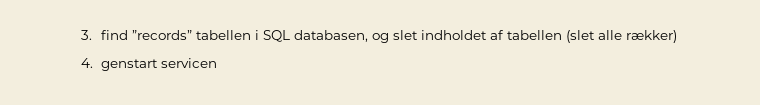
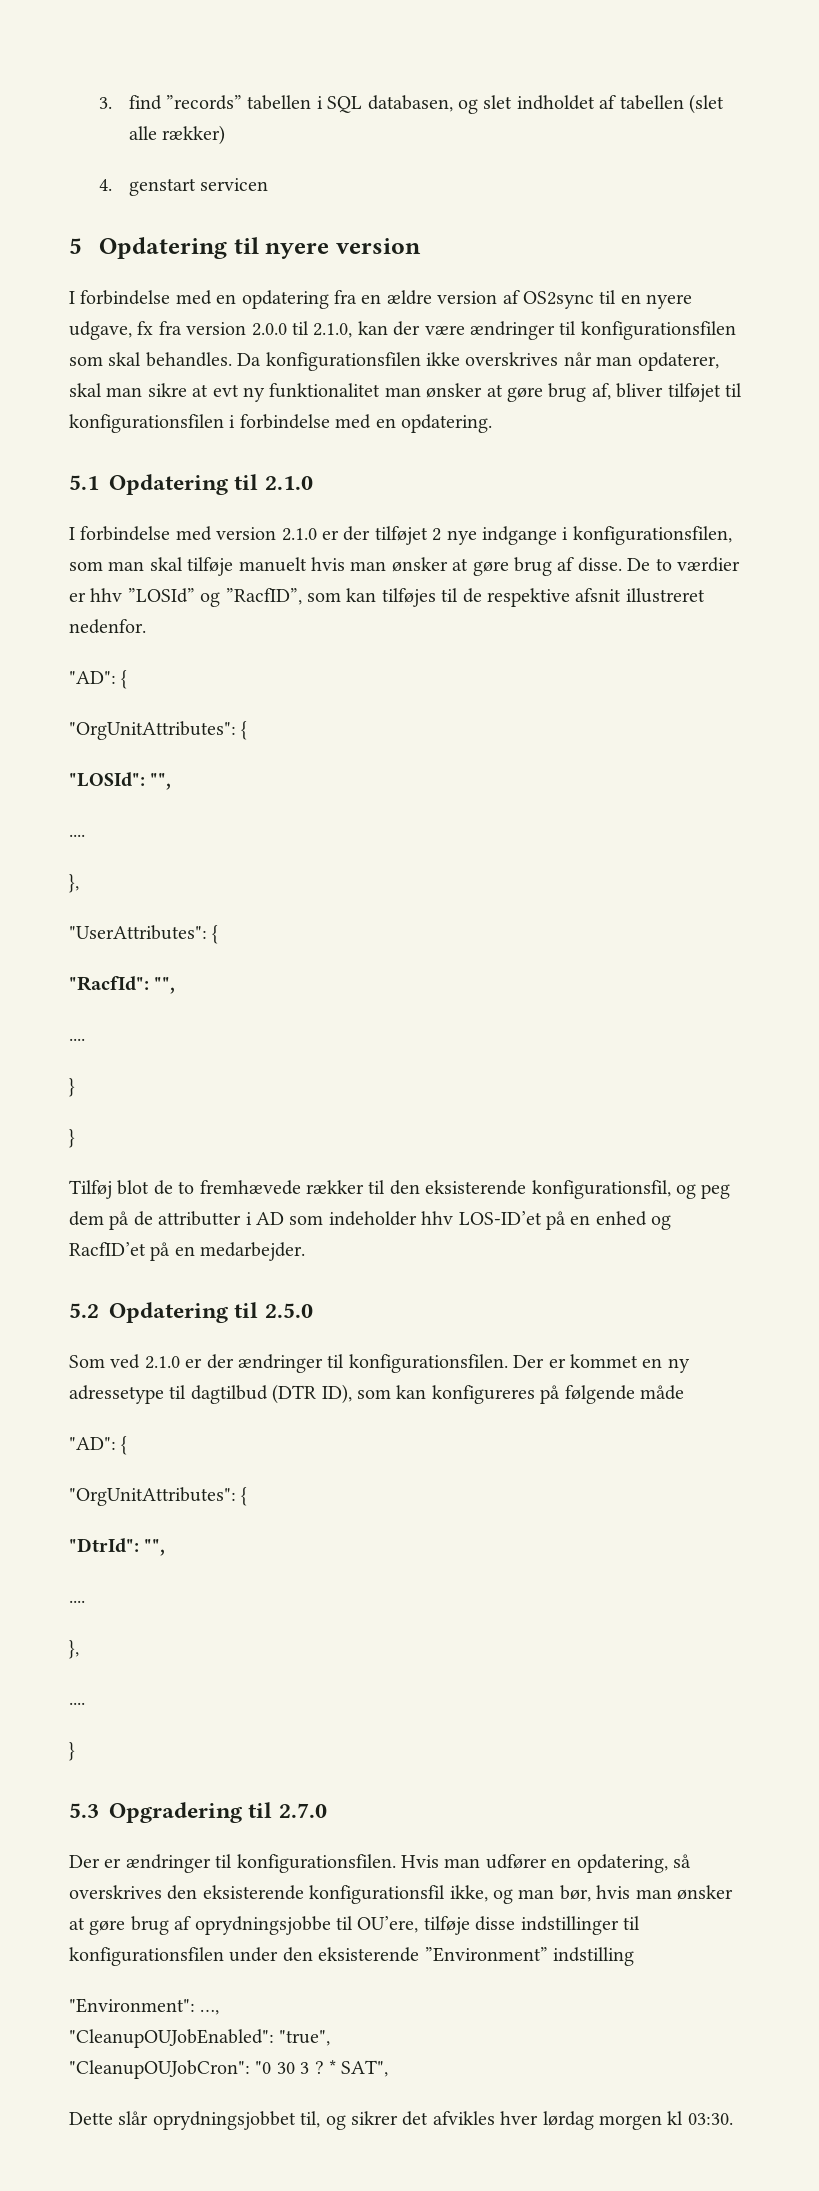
+ 5 Opdatering til nyere version
+ I forbindelse med en opdatering fra en ældre version af OS2sync til en nyere udgave, fx fra version 2.0.0 til 2.1.0, kan der være ændringer til konfigurationsfilen som skal behandles. Da konfigurationsfilen ikke overskrives når man opdaterer, skal man sikre at evt ny funktionalitet man ønsker at gøre brug af, bliver tilføjet til konfigurationsfilen i forbindelse med en opdatering.
+ 5.1 Opdatering til 2.1.0
+ I forbindelse med version 2.1.0 er der tilføjet 2 nye indgange i konfigurationsfilen, som man skal tilføje manuelt hvis man ønsker at gøre brug af disse. De to værdier er hhv ”LOSId” og ”RacfID”, som kan tilføjes til de respektive afsnit illustreret nedenfor.
+ "AD": {
+ "OrgUnitAttributes": {
+ "LOSId": "",
+ ....
+ },
+ "UserAttributes": {
+ "RacfId": "",
+ ....
+ }
+ }
+ Tilføj blot de to fremhævede rækker til den eksisterende konfigurationsfil, og peg dem på de attributter i AD som indeholder hhv LOS-ID’et på en enhed og RacfID’et på en medarbejder.
+ 5.2 Opdatering til 2.5.0
+ Som ved 2.1.0 er der ændringer til konfigurationsfilen. Der er kommet en ny adressetype til dagtilbud (DTR ID), som kan konfigureres på følgende måde
+ "AD": {
+ "OrgUnitAttributes": {
+ "DtrId": "",
+ ....
+ },
+ ....
+ }
+ 5.3 Opgradering til 2.7.0
+ Der er ændringer til konfigurationsfilen. Hvis man udfører en opdatering, så overskrives den eksisterende konfigurationsfil ikke, og man bør, hvis man ønsker at gøre brug af oprydningsjobbe til OU’ere, tilføje disse indstillinger til konfigurationsfilen under den eksisterende ”Environment” indstilling
+ "Environment": …,
+ "CleanupOUJobEnabled": "true",
+ "CleanupOUJobCron": "0 30 3 ? * SAT",
+ Dette slår oprydningsjobbet til, og sikrer det afvikles hver lørdag morgen kl 03:30.

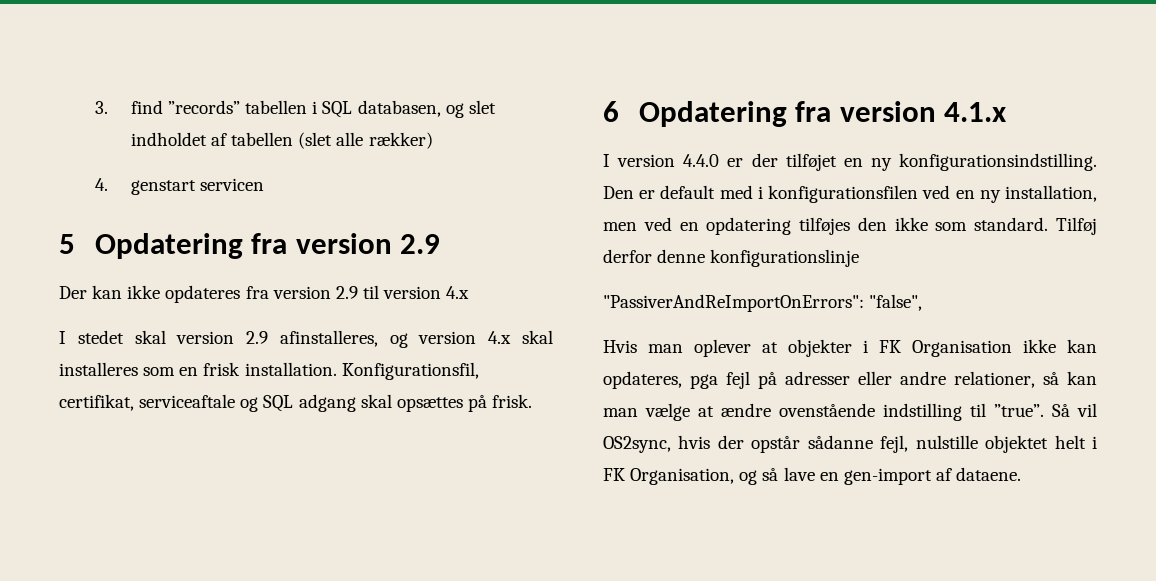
- 5 Opdatering til nyere version
- I forbindelse med en opdatering fra en ældre version af OS2sync til en nyere udgave, fx fra version 2.0.0 til 2.1.0, kan der være ændringer til konfigurationsfilen som skal behandles. Da konfigurationsfilen ikke overskrives når man opdaterer, skal man sikre at evt ny funktionalitet man ønsker at gøre brug af, bliver tilføjet til konfigurationsfilen i forbindelse med en opdatering.
- 5.1 Opdatering til 2.1.0
- I forbindelse med version 2.1.0 er der tilføjet 2 nye indgange i konfigurationsfilen, som man skal tilføje manuelt hvis man ønsker at gøre brug af disse. De to værdier er hhv ”LOSId” og ”RacfID”, som kan tilføjes til de respektive afsnit illustreret nedenfor.
- "AD": {
- "OrgUnitAttributes": {
- "LOSId": "",
- ....
- },
- "UserAttributes": {
- "RacfId": "",
- ....
- }
- }
- Tilføj blot de to fremhævede rækker til den eksisterende konfigurationsfil, og peg dem på de attributter i AD som indeholder hhv LOS-ID’et på en enhed og RacfID’et på en medarbejder.
- 5.2 Opdatering til 2.5.0
- Som ved 2.1.0 er der ændringer til konfigurationsfilen. Der er kommet en ny adressetype til dagtilbud (DTR ID), som kan konfigureres på følgende måde
- "AD": {
- "OrgUnitAttributes": {
- "DtrId": "",
- ....
- },
- ....
- }
- 5.3 Opgradering til 2.7.0
- Der er ændringer til konfigurationsfilen. Hvis man udfører en opdatering, så overskrives den eksisterende konfigurationsfil ikke, og man bør, hvis man ønsker at gøre brug af oprydningsjobbe til OU’ere, tilføje disse indstillinger til konfigurationsfilen under den eksisterende ”Environment” indstilling
- "Environment": …,
- "CleanupOUJobEnabled": "true",
- "CleanupOUJobCron": "0 30 3 ? * SAT",
- Dette slår oprydningsjobbet til, og sikrer det afvikles hver lørdag morgen kl 03:30.
+ 5 Opdatering fra version 2.9
+ Der kan ikke opdateres fra version 2.9 til version 4.x
+ I stedet skal version 2.9 afinstalleres, og version 4.x skal installeres som en frisk installation. Konfigurationsfil, certifikat, serviceaftale og SQL adgang skal opsættes på frisk.
+ 6 Opdatering fra version 4.1.x
+ I version 4.4.0 er der tilføjet en ny konfigurationsindstilling. Den er default med i konfigurationsfilen ved en ny installation, men ved en opdatering tilføjes den ikke som standard. Tilføj derfor denne konfigurationslinje
+ "PassiverAndReImportOnErrors": "false",
+ Hvis man oplever at objekter i FK Organisation ikke kan opdateres, pga fejl på adresser eller andre relationer, så kan man vælge at ændre ovenstående indstilling til ”true”. Så vil OS2sync, hvis der opstår sådanne fejl, nulstille objektet helt i FK Organisation, og så lave en gen-import af dataene.

